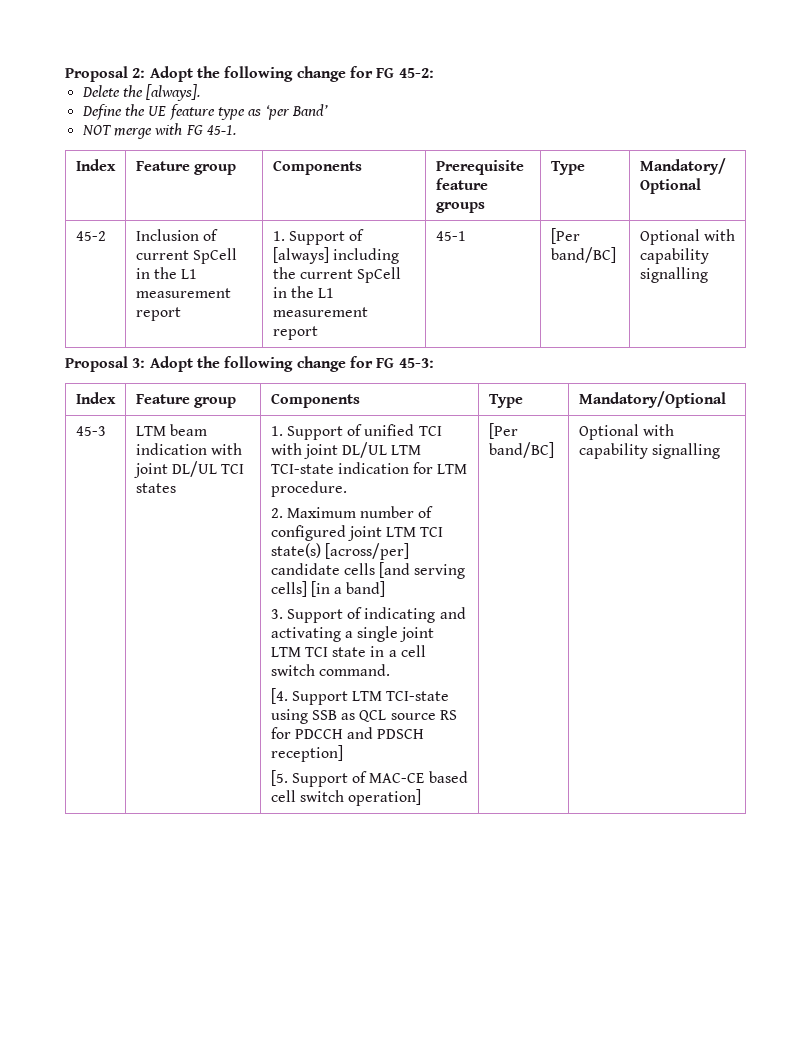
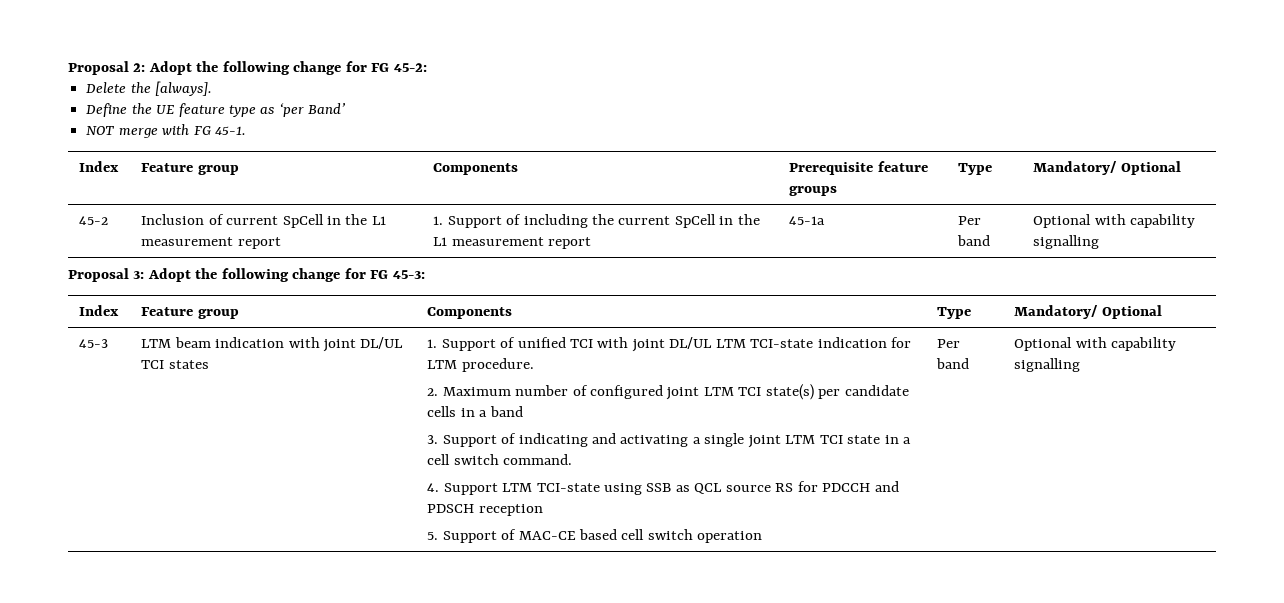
- 45-2 | Inclusion of current SpCell in the L1 measurement report | 1. Support of [always] including the current SpCell in the L1 measurement report | 45-1 | [Per band/BC] | Optional with capability signalling
+ 45-2 | Inclusion of current SpCell in the L1 measurement report | 1. Support of including the current SpCell in the L1 measurement report | 45-1a | Per band | Optional with capability signalling
- Index | Feature group | Components | Type | Mandatory/Optional
+ Index | Feature group | Components | Type | Mandatory/ Optional
- 2. Maximum number of configured joint LTM TCI state(s) [across/per] candidate cells [and serving cells] [in a band]
+ 2. Maximum number of configured joint LTM TCI state(s) per candidate cells in a band
- [4. Support LTM TCI-state using SSB as QCL source RS for PDCCH and PDSCH reception]
- [5. Support of MAC-CE based cell switch operation] | [Per band/BC]
+ 4. Support LTM TCI-state using SSB as QCL source RS for PDCCH and PDSCH reception
+ 5. Support of MAC-CE based cell switch operation | Per band

